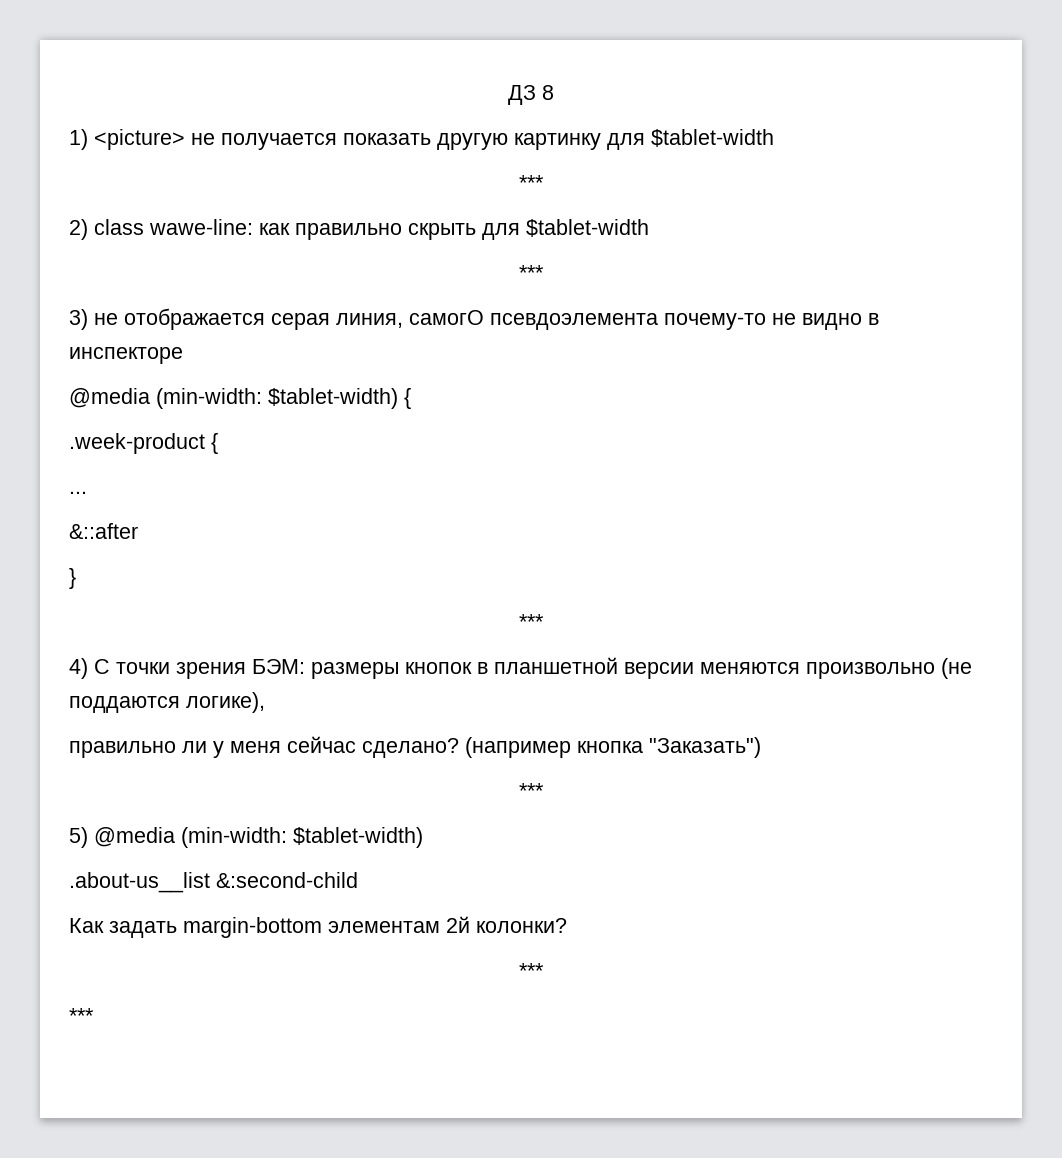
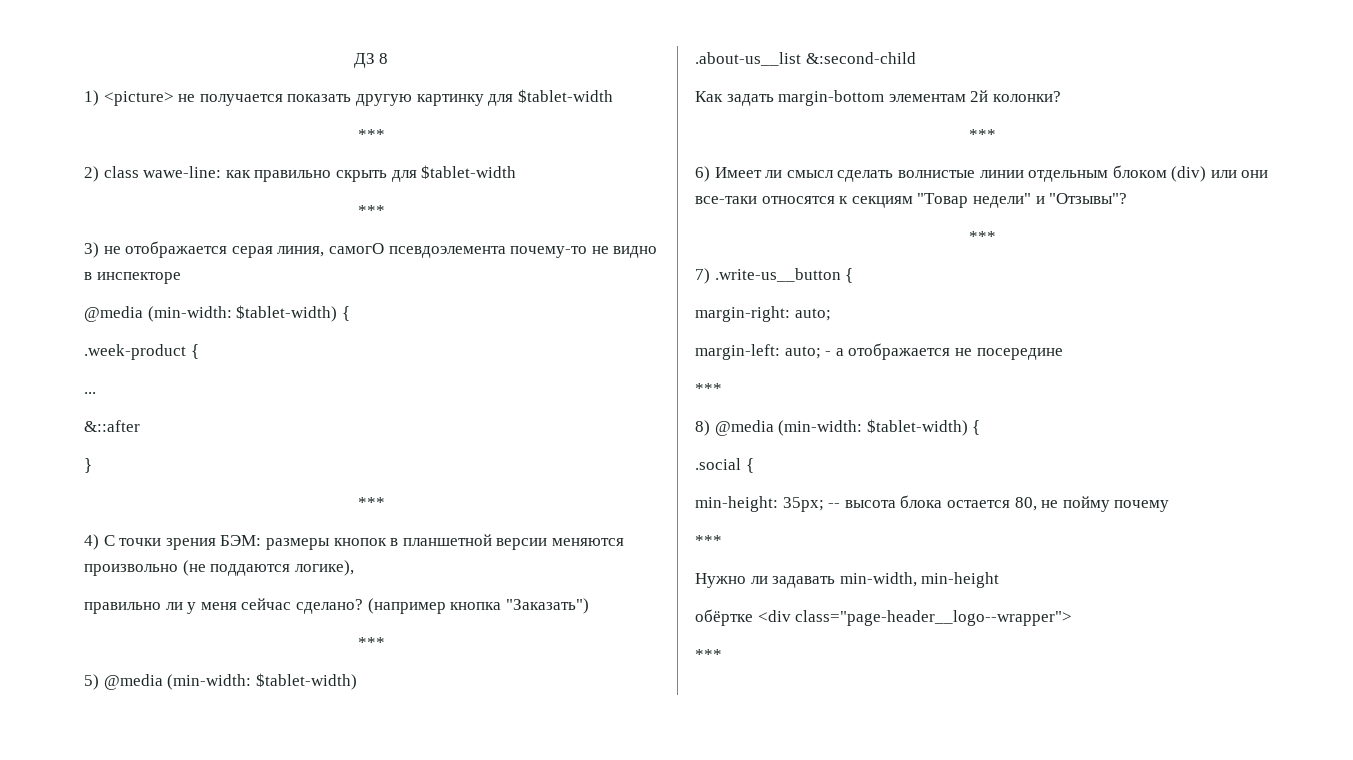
+ 6) Имеет ли смысл сделать волнистые линии отдельным блоком (div) или они все-таки относятся к секциям "Товар недели" и "Отзывы"?
+ ***
+ 7) .write-us__button {
+ margin-right: auto;
+ margin-left: auto; - а отображается не посередине
+ ***
+ 8) @media (min-width: $tablet-width) {
+ .social {
+ min-height: 35px; -- высота блока остается 80, не пойму почему
+ ***
+ Нужно ли задавать min-width, min-height
+ обёртке <div class="page-header__logo--wrapper">

